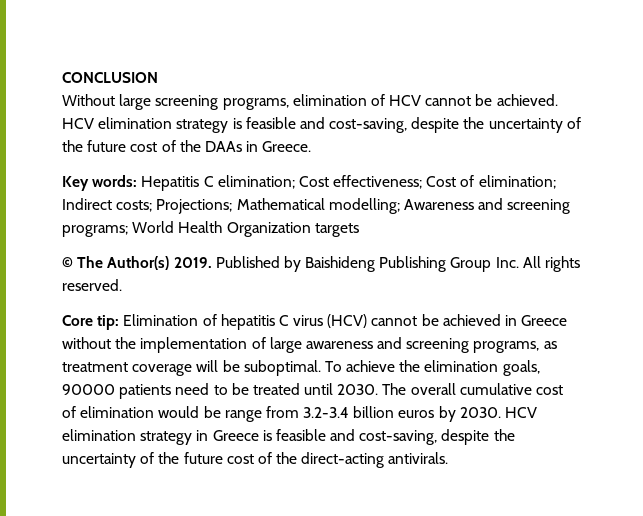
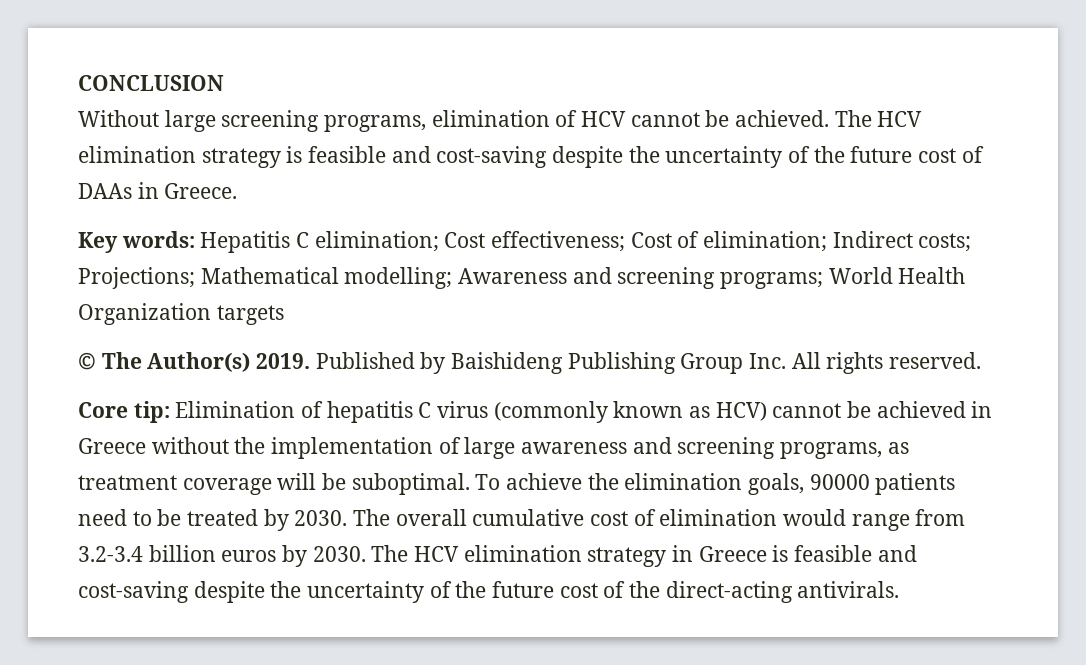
- HCV elimination strategy is feasible and cost-saving, despite the uncertainty of the future cost of the DAAs in Greece.
+ The HCV elimination strategy is feasible and cost-saving despite the uncertainty of the future cost of DAAs in Greece.
- Core tip: Elimination of hepatitis C virus (HCV) cannot be achieved in Greece without the implementation of large awareness and screening programs, as treatment coverage will be suboptimal.
+ Core tip: Elimination of hepatitis C virus (commonly known as HCV) cannot be achieved in Greece without the implementation of large awareness and screening programs, as treatment coverage will be suboptimal.
- To achieve the elimination goals, 90000 patients need to be treated until 2030.
+ To achieve the elimination goals, 90000 patients need to be treated by 2030.
- The overall cumulative cost of elimination would be range from 3.2-3.4 billion euros by 2030.
+ The overall cumulative cost of elimination would range from 3.2-3.4 billion euros by 2030.
- HCV elimination strategy in Greece is feasible and cost-saving, despite the uncertainty of the future cost of the direct-acting antivirals.
+ The HCV elimination strategy in Greece is feasible and cost-saving despite the uncertainty of the future cost of the direct-acting antivirals.

